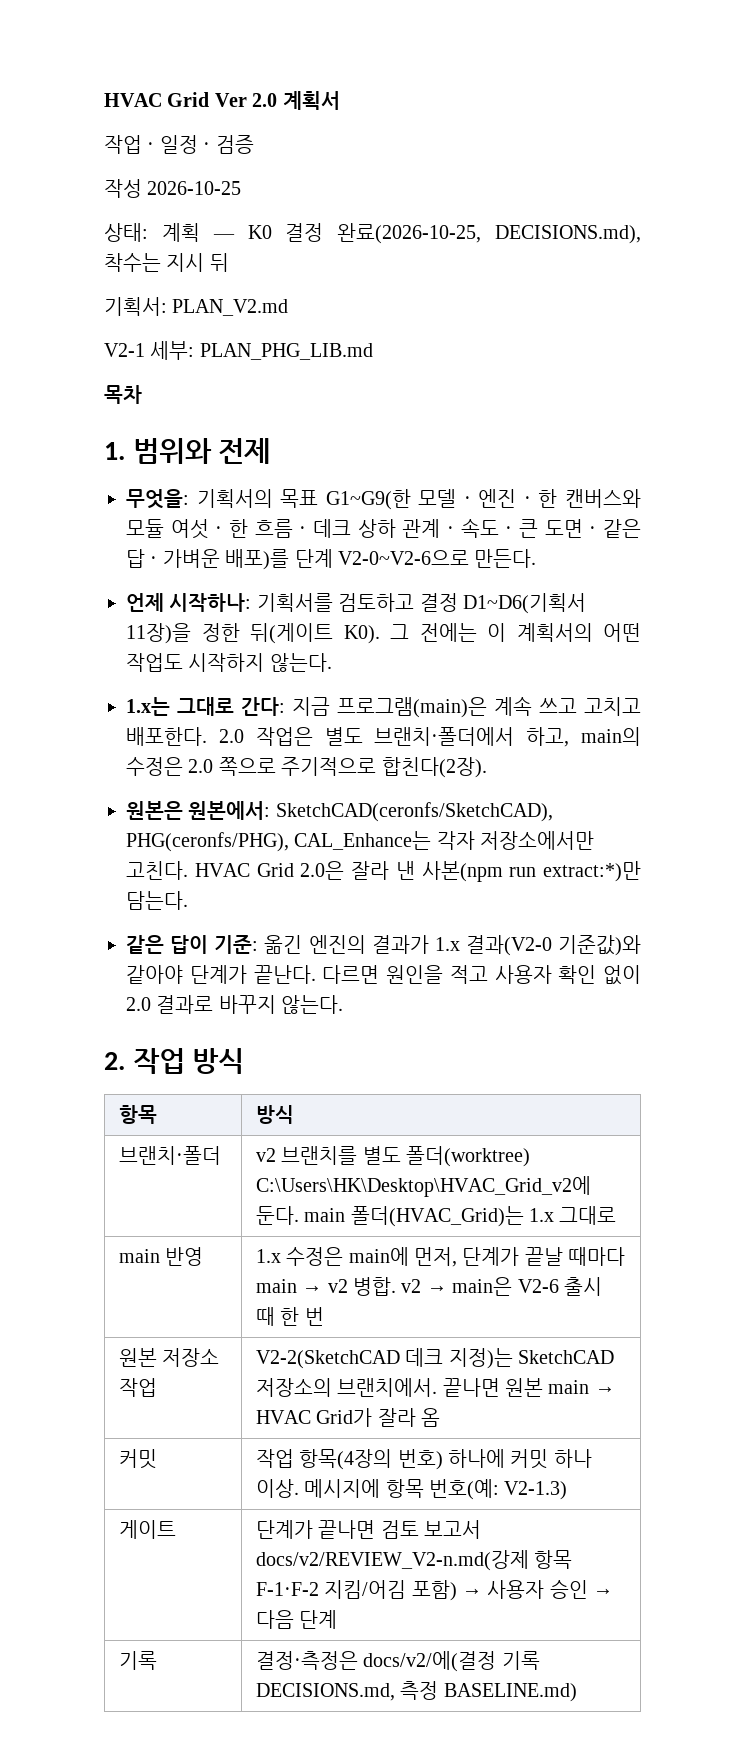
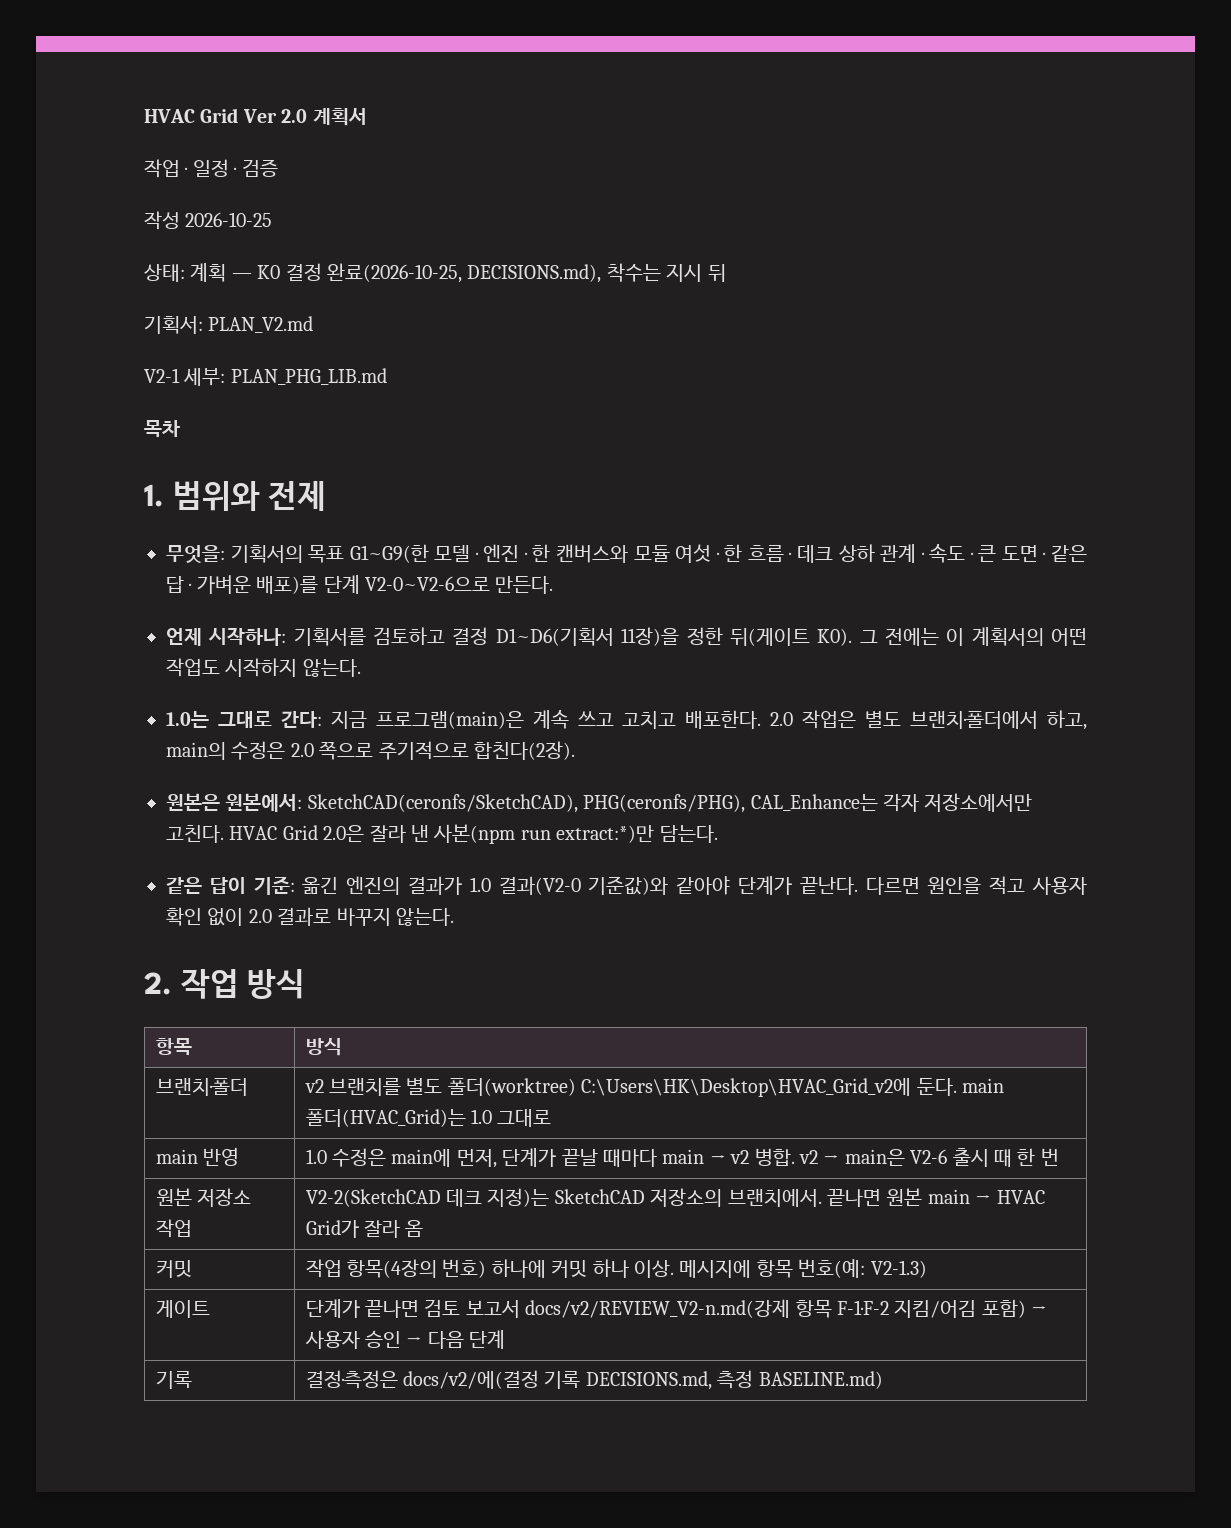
- 1.x는 그대로 간다: 지금 프로그램(main)은 계속 쓰고 고치고 배포한다.
+ 1.0는 그대로 간다: 지금 프로그램(main)은 계속 쓰고 고치고 배포한다.
- 같은 답이 기준: 옮긴 엔진의 결과가 1.x 결과(V2-0 기준값)와 같아야 단계가 끝난다.
+ 같은 답이 기준: 옮긴 엔진의 결과가 1.0 결과(V2-0 기준값)와 같아야 단계가 끝난다.
- 브랜치·폴더 | v2 브랜치를 별도 폴더(worktree) C:\Users\HK\Desktop\HVAC_Grid_v2에 둔다. main 폴더(HVAC_Grid)는 1.x 그대로
+ 브랜치·폴더 | v2 브랜치를 별도 폴더(worktree) C:\Users\HK\Desktop\HVAC_Grid_v2에 둔다. main 폴더(HVAC_Grid)는 1.0 그대로
- main 반영 | 1.x 수정은 main에 먼저, 단계가 끝날 때마다 main → v2 병합. v2 → main은 V2-6 출시 때 한 번
+ main 반영 | 1.0 수정은 main에 먼저, 단계가 끝날 때마다 main → v2 병합. v2 → main은 V2-6 출시 때 한 번

